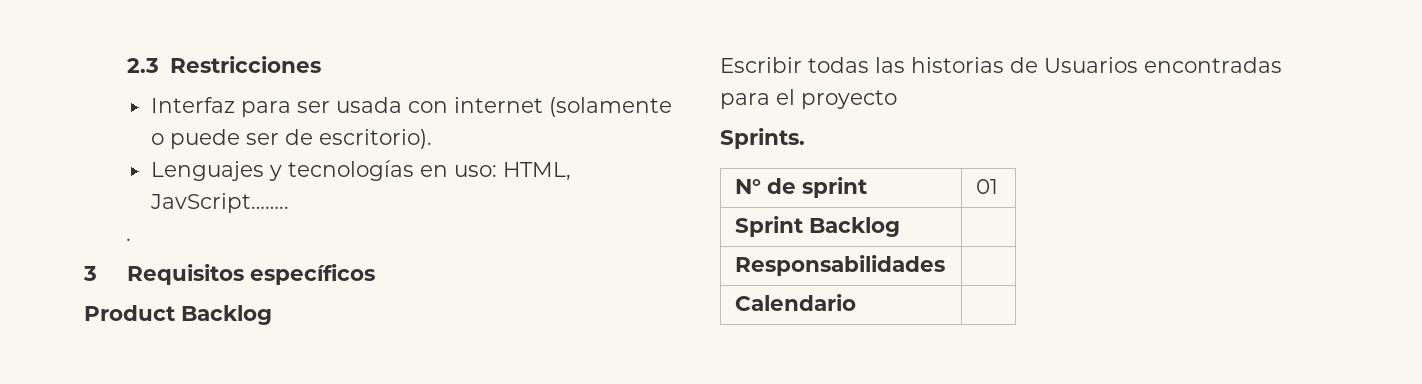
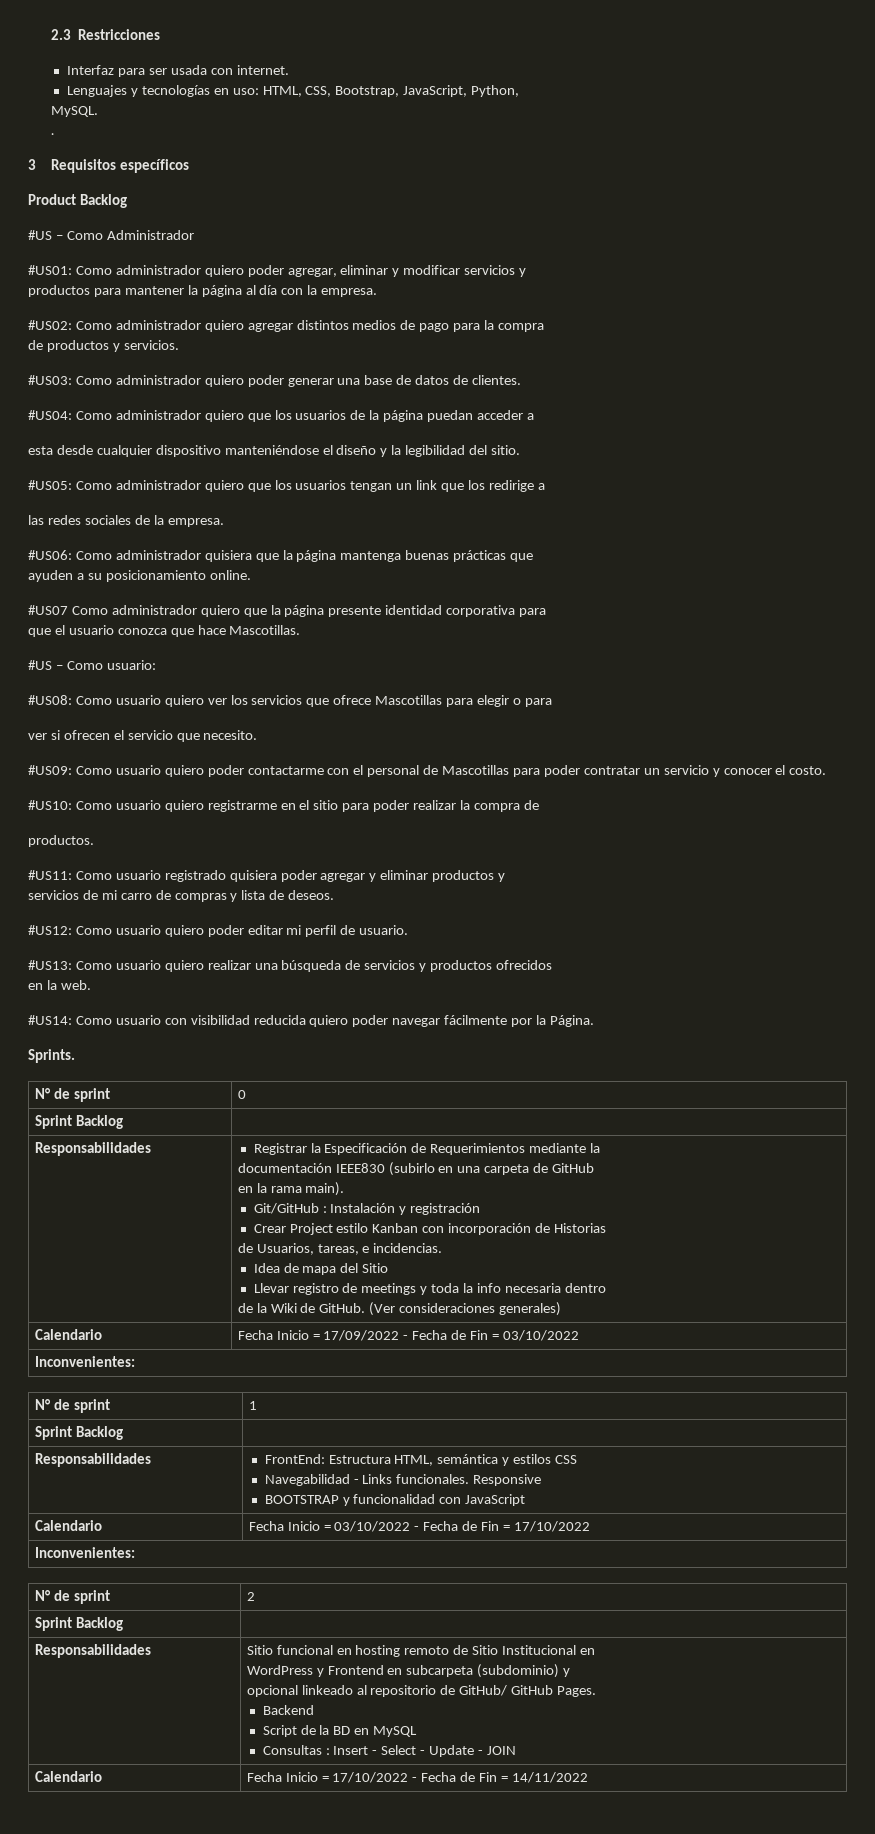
- Interfaz para ser usada con internet (solamente o puede ser de escritorio).
+ Interfaz para ser usada con internet.
- Lenguajes y tecnologías en uso: HTML, JavScript……..
+ Lenguajes y tecnologías en uso: HTML, CSS, Bootstrap, JavaScript, Python,
+ MySQL.
- Escribir todas las historias de Usuarios encontradas para el proyecto
+ #US – Como Administrador
+ #US01: Como administrador quiero poder agregar, eliminar y modificar servicios y
+ productos para mantener la página al día con la empresa.
+ #US02: Como administrador quiero agregar distintos medios de pago para la compra
+ de productos y servicios.
+ #US03: Como administrador quiero poder generar una base de datos de clientes.
+ #US04: Como administrador quiero que los usuarios de la página puedan acceder a
+ esta desde cualquier dispositivo manteniéndose el diseño y la legibilidad del sitio.
+ #US05: Como administrador quiero que los usuarios tengan un link que los redirige a
+ las redes sociales de la empresa.
+ #US06: Como administrador quisiera que la página mantenga buenas prácticas que
+ ayuden a su posicionamiento online.
+ #US07 Como administrador quiero que la página presente identidad corporativa para
+ que el usuario conozca que hace Mascotillas.
+ #US – Como usuario:
+ #US08: Como usuario quiero ver los servicios que ofrece Mascotillas para elegir o para
+ ver si ofrecen el servicio que necesito.
+ #US09: Como usuario quiero poder contactarme con el personal de Mascotillas para poder contratar un servicio y conocer el costo.
+ #US10: Como usuario quiero registrarme en el sitio para poder realizar la compra de
+ productos.
+ #US11: Como usuario registrado quisiera poder agregar y eliminar productos y
+ servicios de mi carro de compras y lista de deseos.
+ #US12: Como usuario quiero poder editar mi perfil de usuario.
+ #US13: Como usuario quiero realizar una búsqueda de servicios y productos ofrecidos
+ en la web.
+ #US14: Como usuario con visibilidad reducida quiero poder navegar fácilmente por la Página.
- N° de sprint | 01
+ N° de sprint | 0
  Sprint Backlog |
- Responsabilidades |
- Calendario |
+ Responsabilidades | Registrar la Especificación de Requerimientos mediante la
+ documentación IEEE830 (subirlo en una carpeta de GitHub
+ en la rama main).
+ Git/GitHub : Instalación y registración
+ Crear Project estilo Kanban con incorporación de Historias
+ de Usuarios, tareas, e incidencias.
+ Idea de mapa del Sitio
+ Llevar registro de meetings y toda la info necesaria dentro
+ de la Wiki de GitHub. (Ver consideraciones generales)
+ Calendario | Fecha Inicio = 17/09/2022 - Fecha de Fin = 03/10/2022
+ Inconvenientes:
+ N° de sprint | 1
+ Sprint Backlog |
+ Responsabilidades | FrontEnd: Estructura HTML, semántica y estilos CSS
+ Navegabilidad - Links funcionales. Responsive
+ BOOTSTRAP y funcionalidad con JavaScript
+ Calendario | Fecha Inicio = 03/10/2022 - Fecha de Fin = 17/10/2022
+ Inconvenientes:
+ N° de sprint | 2
+ Sprint Backlog |
+ Responsabilidades | Sitio funcional en hosting remoto de Sitio Institucional en
+ WordPress y Frontend en subcarpeta (subdominio) y
+ opcional linkeado al repositorio de GitHub/ GitHub Pages.
+ Backend
+ Script de la BD en MySQL
+ Consultas : Insert - Select - Update - JOIN
+ Calendario | Fecha Inicio = 17/10/2022 - Fecha de Fin = 14/11/2022

